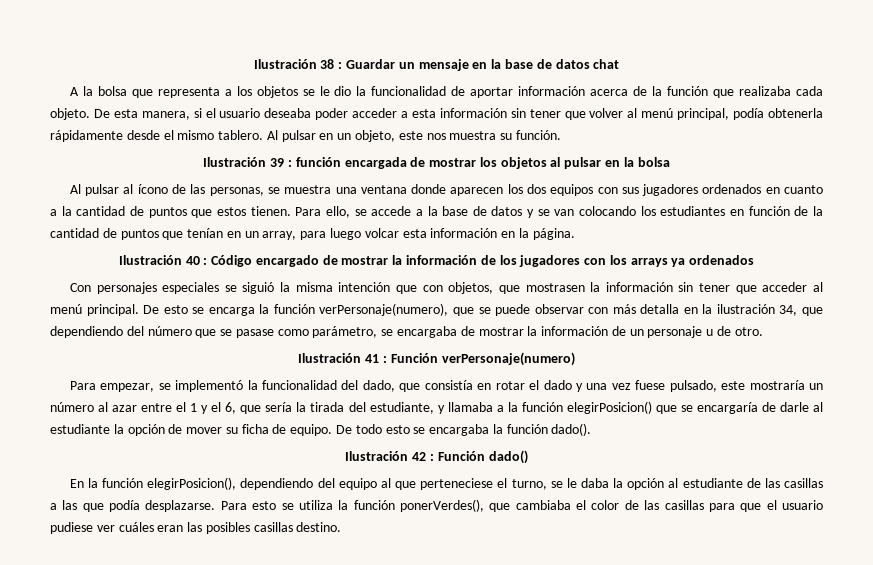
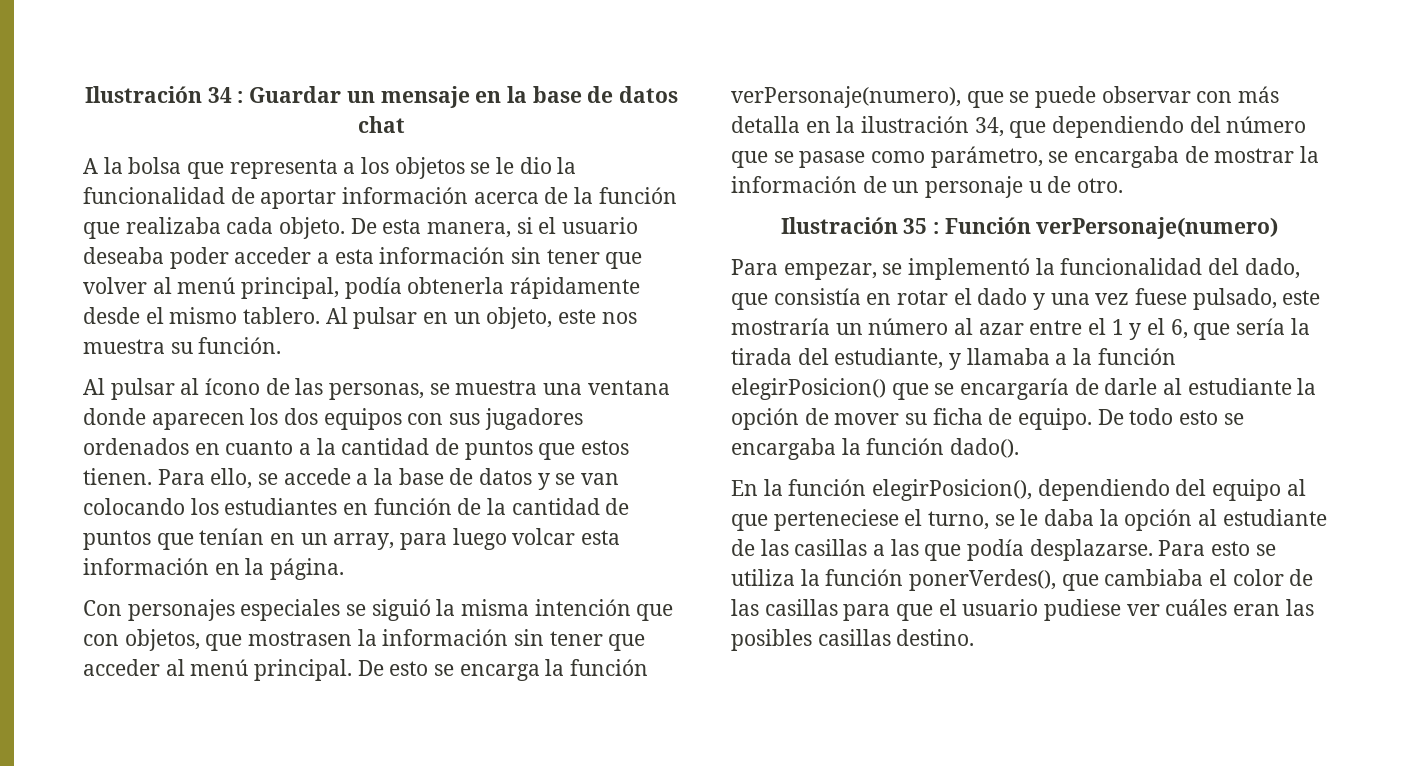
- Ilustración 38 : Guardar un mensaje en la base de datos chat
+ Ilustración 34 : Guardar un mensaje en la base de datos chat
- Ilustración 39 : función encargada de mostrar los objetos al pulsar en la bolsa
- Ilustración 40 : Código encargado de mostrar la información de los jugadores con los arrays ya ordenados
- Ilustración 41 : Función verPersonaje(numero)
+ Ilustración 35 : Función verPersonaje(numero)
- Ilustración 42 : Función dado()

